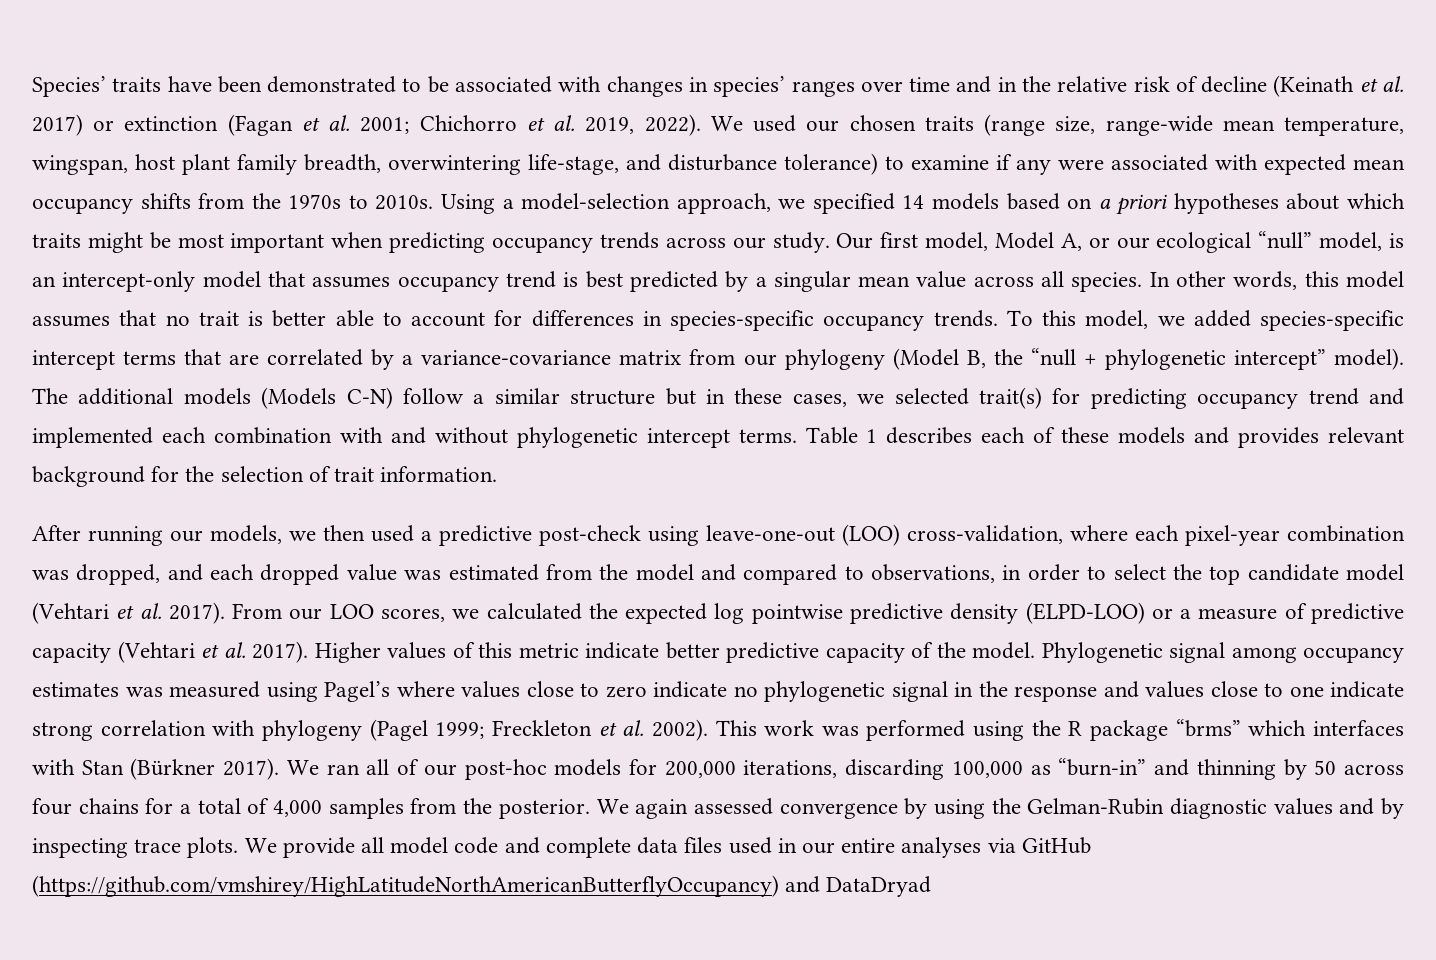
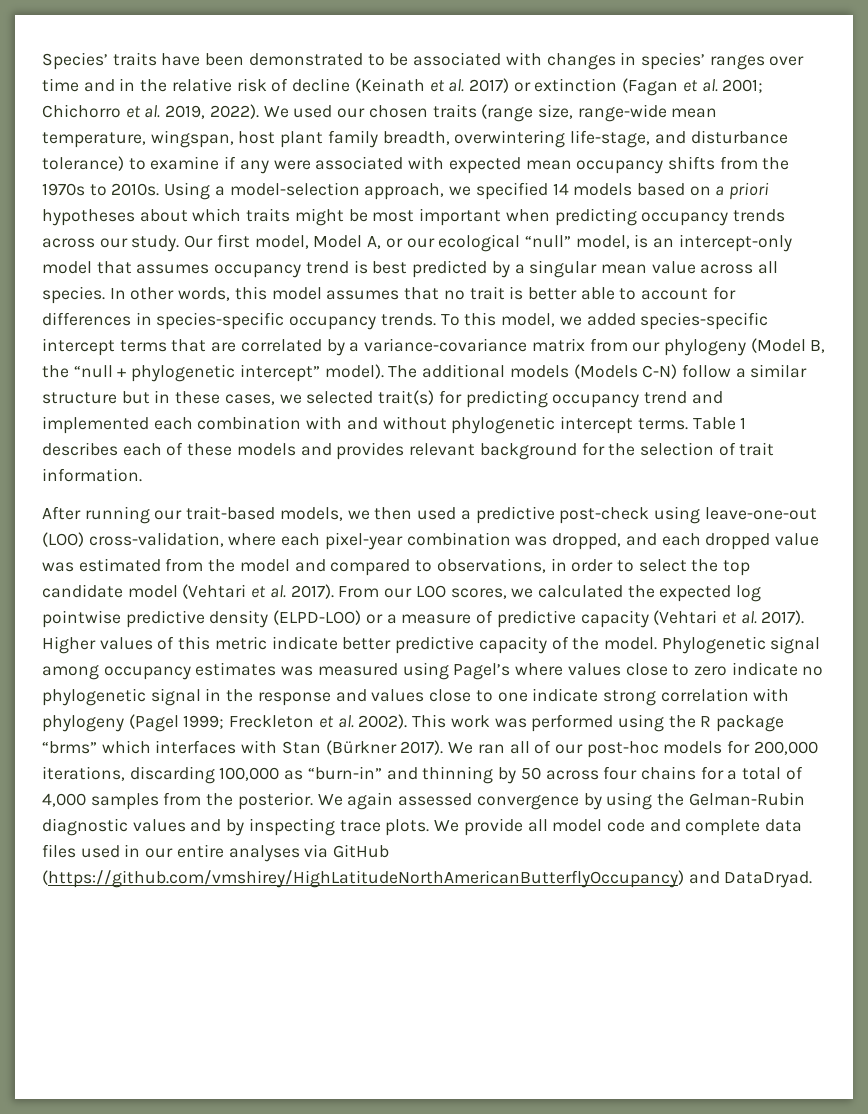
- After running our models, we then used a predictive post-check using leave-one-out (LOO) cross-validation, where each pixel-year combination was dropped, and each dropped value was estimated from the model and compared to observations, in order to select the top candidate model (Vehtari et al. 2017).
+ After running our trait-based models, we then used a predictive post-check using leave-one-out (LOO) cross-validation, where each pixel-year combination was dropped, and each dropped value was estimated from the model and compared to observations, in order to select the top candidate model (Vehtari et al. 2017).
- We provide all model code and complete data files used in our entire analyses via GitHub (https://github.com/vmshirey/HighLatitudeNorthAmericanButterflyOccupancy) and DataDryad
+ We provide all model code and complete data files used in our entire analyses via GitHub (https://github.com/vmshirey/HighLatitudeNorthAmericanButterflyOccupancy) and DataDryad.

